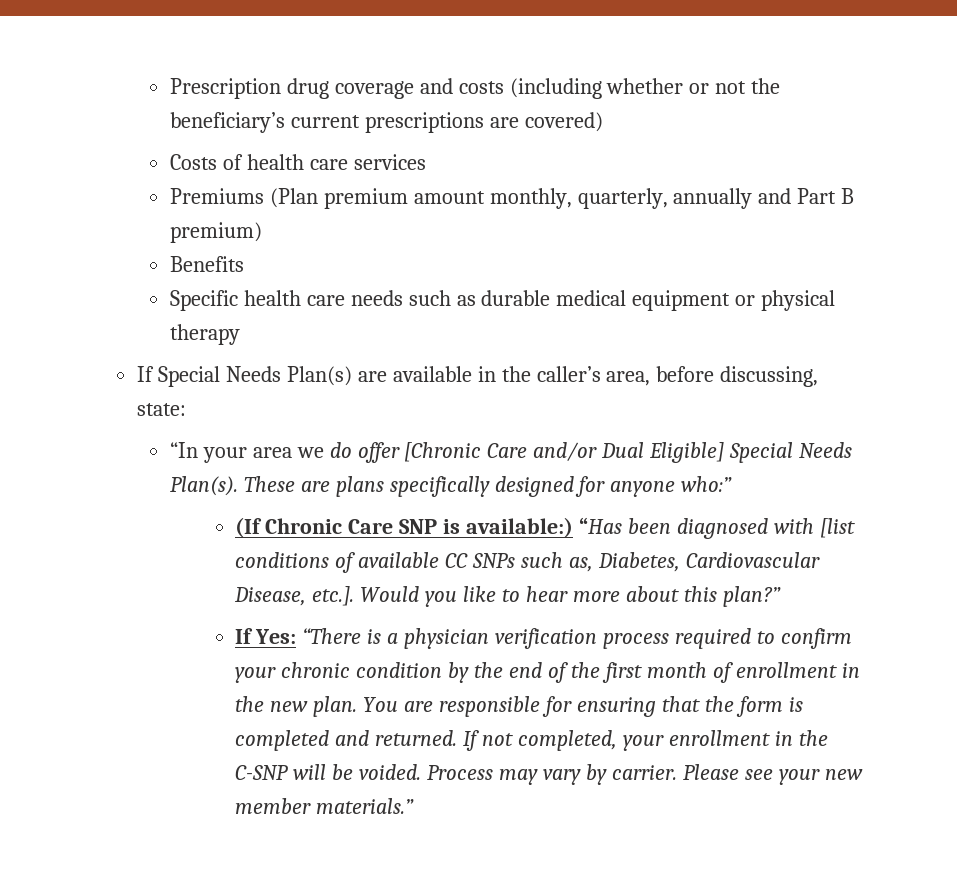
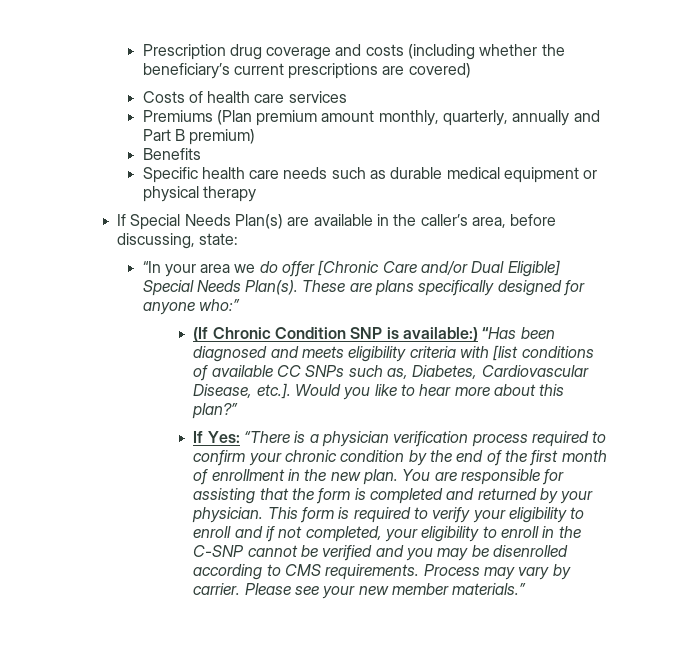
- Prescription drug coverage and costs (including whether or not the beneficiary’s current prescriptions are covered)
+ Prescription drug coverage and costs (including whether the beneficiary’s current prescriptions are covered)
- (If Chronic Care SNP is available:) “Has been diagnosed with [list conditions of available CC SNPs such as, Diabetes, Cardiovascular Disease, etc.]. Would you like to hear more about this plan?”
+ (If Chronic Condition SNP is available:) “Has been diagnosed and meets eligibility criteria with [list conditions of available CC SNPs such as, Diabetes, Cardiovascular Disease, etc.]. Would you like to hear more about this plan?”
- You are responsible for ensuring that the form is completed and returned. If not completed, your enrollment in the C-SNP will be voided.
+ You are responsible for assisting that the form is completed and returned by your physician. This form is required to verify your eligibility to enroll and if not completed, your eligibility to enroll in the C-SNP cannot be verified and you may be disenrolled according to CMS requirements.

